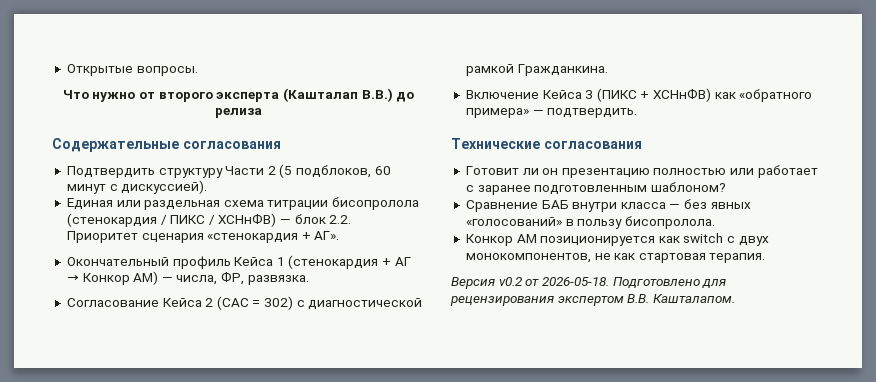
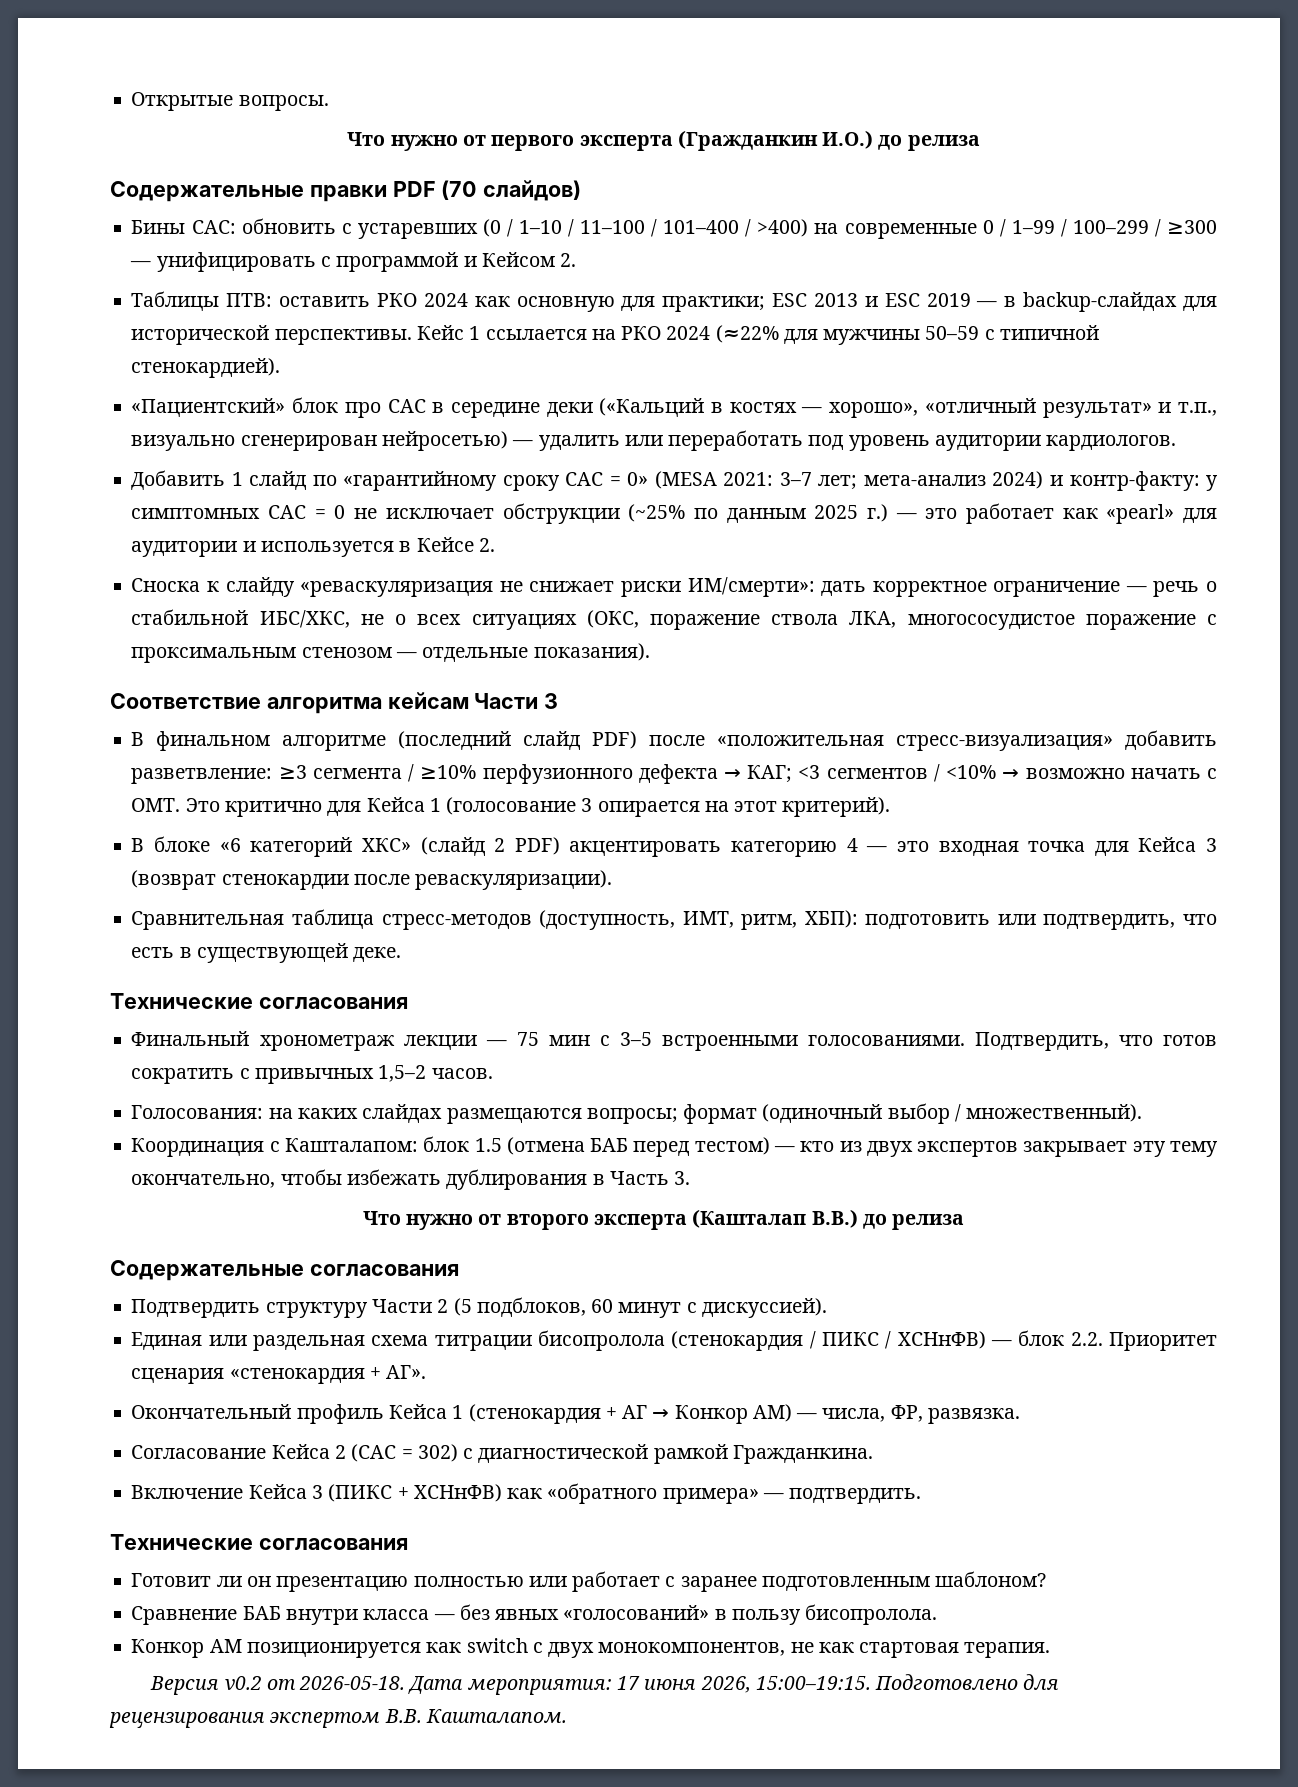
+ Что нужно от первого эксперта (Гражданкин И.О.) до релиза
+ Содержательные правки PDF (70 слайдов)
+ Бины CAC: обновить с устаревших (0 / 1–10 / 11–100 / 101–400 / >400) на современные 0 / 1–99 / 100–299 / ≥300 — унифицировать с программой и Кейсом 2.
+ Таблицы ПТВ: оставить РКО 2024 как основную для практики; ESC 2013 и ESC 2019 — в backup-слайдах для исторической перспективы. Кейс 1 ссылается на РКО 2024 (≈22% для мужчины 50–59 с типичной стенокардией).
+ «Пациентский» блок про CAC в середине деки («Кальций в костях — хорошо», «отличный результат» и т.п., визуально сгенерирован нейросетью) — удалить или переработать под уровень аудитории кардиологов.
+ Добавить 1 слайд по «гарантийному сроку CAC = 0» (MESA 2021: 3–7 лет; мета-анализ 2024) и контр-факту: у симптомных CAC = 0 не исключает обструкции (~25% по данным 2025 г.) — это работает как «pearl» для аудитории и используется в Кейсе 2.
+ Сноска к слайду «реваскуляризация не снижает риски ИМ/смерти»: дать корректное ограничение — речь о стабильной ИБС/ХКС, не о всех ситуациях (ОКС, поражение ствола ЛКА, многососудистое поражение с проксимальным стенозом — отдельные показания).
+ Соответствие алгоритма кейсам Части 3
+ В финальном алгоритме (последний слайд PDF) после «положительная стресс-визуализация» добавить разветвление: ≥3 сегмента / ≥10% перфузионного дефекта → КАГ; <3 сегментов / <10% → возможно начать с ОМТ. Это критично для Кейса 1 (голосование 3 опирается на этот критерий).
+ В блоке «6 категорий ХКС» (слайд 2 PDF) акцентировать категорию 4 — это входная точка для Кейса 3 (возврат стенокардии после реваскуляризации).
+ Сравнительная таблица стресс-методов (доступность, ИМТ, ритм, ХБП): подготовить или подтвердить, что есть в существующей деке.
+ Технические согласования
+ Финальный хронометраж лекции — 75 мин с 3–5 встроенными голосованиями. Подтвердить, что готов сократить с привычных 1,5–2 часов.
+ Голосования: на каких слайдах размещаются вопросы; формат (одиночный выбор / множественный).
+ Координация с Кашталапом: блок 1.5 (отмена БАБ перед тестом) — кто из двух экспертов закрывает эту тему окончательно, чтобы избежать дублирования в Часть 3.
+ Дата мероприятия: 17 июня 2026, 15:00–19:15.

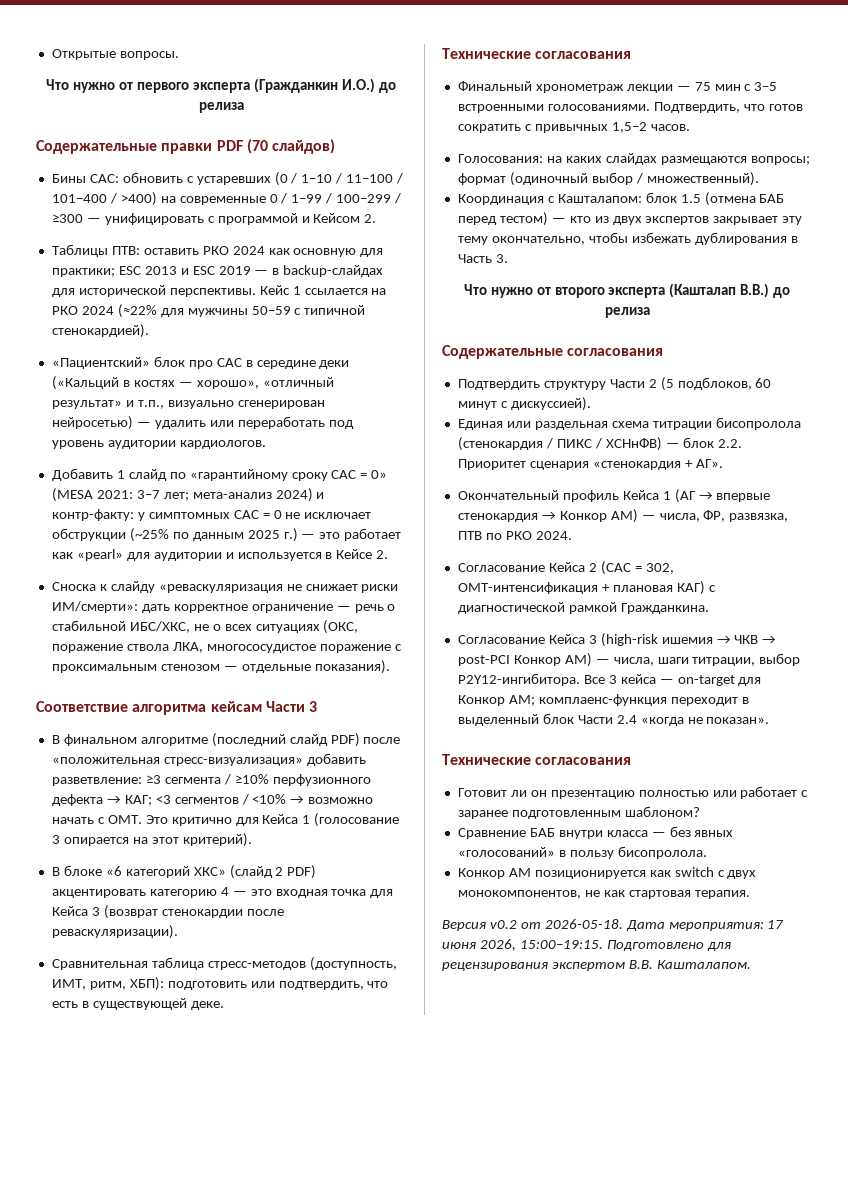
- Окончательный профиль Кейса 1 (стенокардия + АГ → Конкор АМ) — числа, ФР, развязка.
+ Окончательный профиль Кейса 1 (АГ → впервые стенокардия → Конкор АМ) — числа, ФР, развязка, ПТВ по РКО 2024.
- Согласование Кейса 2 (CAC = 302) с диагностической рамкой Гражданкина.
+ Согласование Кейса 2 (CAC = 302, ОМТ-интенсификация + плановая КАГ) с диагностической рамкой Гражданкина.
- Включение Кейса 3 (ПИКС + ХСНнФВ) как «обратного примера» — подтвердить.
+ Согласование Кейса 3 (high-risk ишемия → ЧКВ → post-PCI Конкор АМ) — числа, шаги титрации, выбор P2Y12-ингибитора. Все 3 кейса — on-target для Конкор АМ; комплаенс-функция переходит в выделенный блок Части 2.4 «когда не показан».

